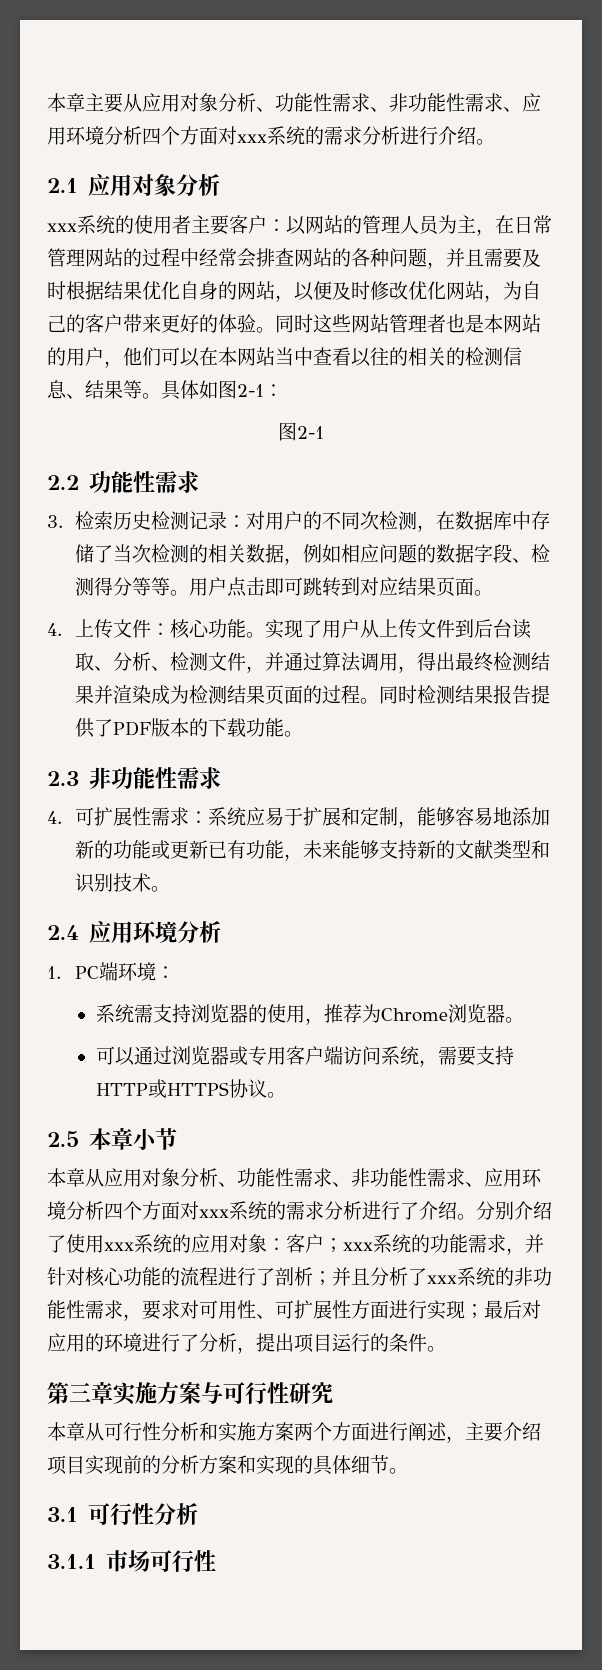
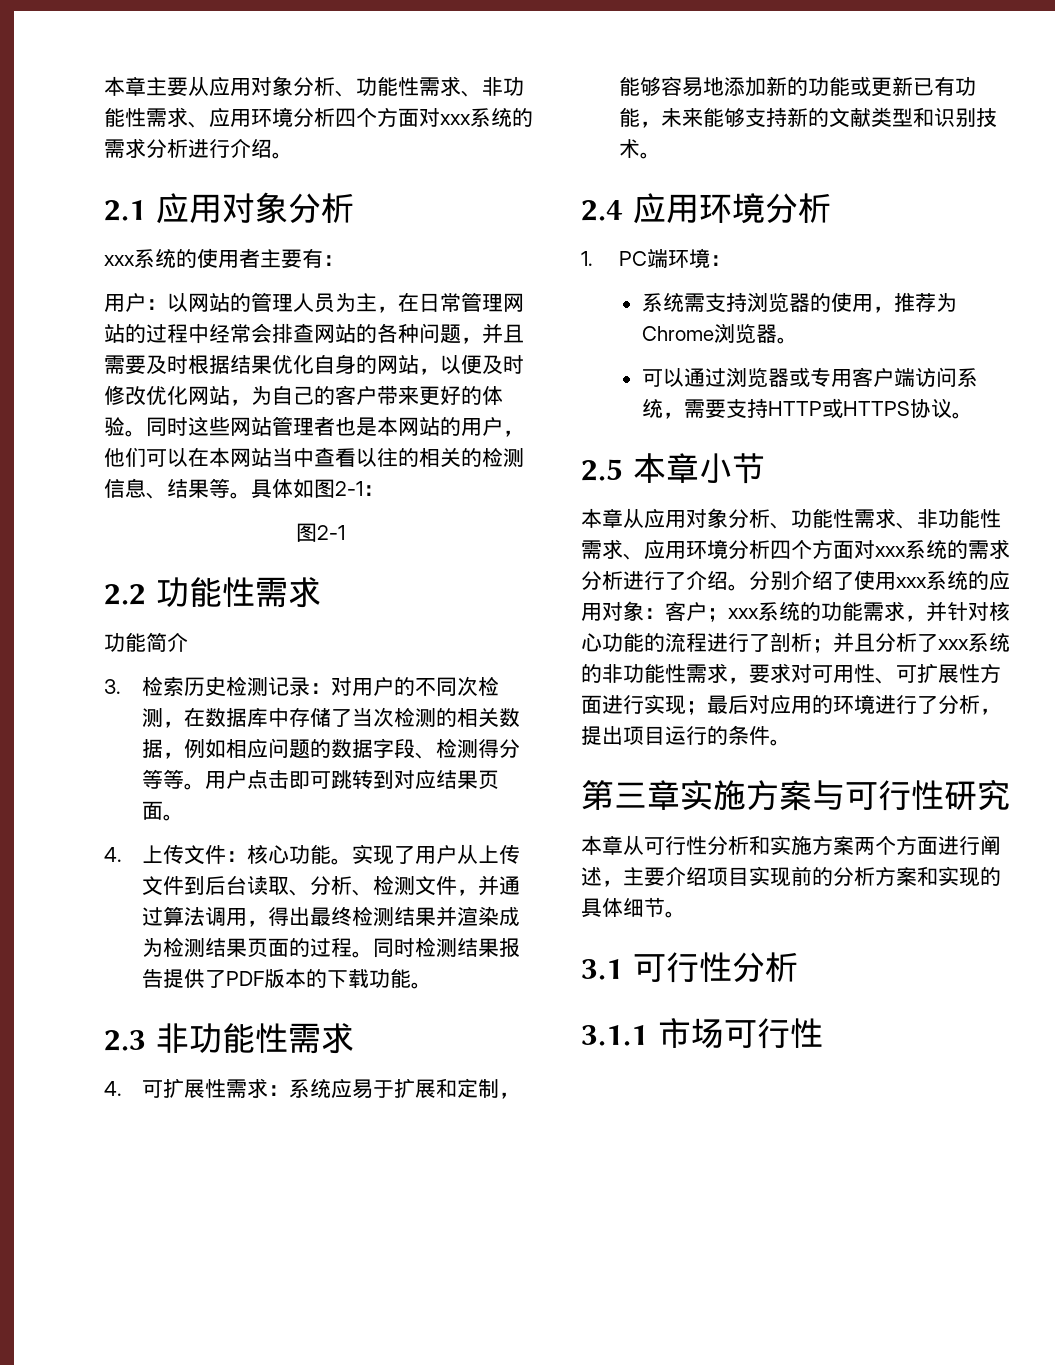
- xxx系统的使用者主要客户：以网站的管理人员为主，在日常管理网站的过程中经常会排查网站的各种问题，并且需要及时根据结果优化自身的网站，以便及时修改优化网站，为自己的客户带来更好的体验。
+ xxx系统的使用者主要有：
+ 用户：以网站的管理人员为主，在日常管理网站的过程中经常会排查网站的各种问题，并且需要及时根据结果优化自身的网站，以便及时修改优化网站，为自己的客户带来更好的体验。
+ 功能简介

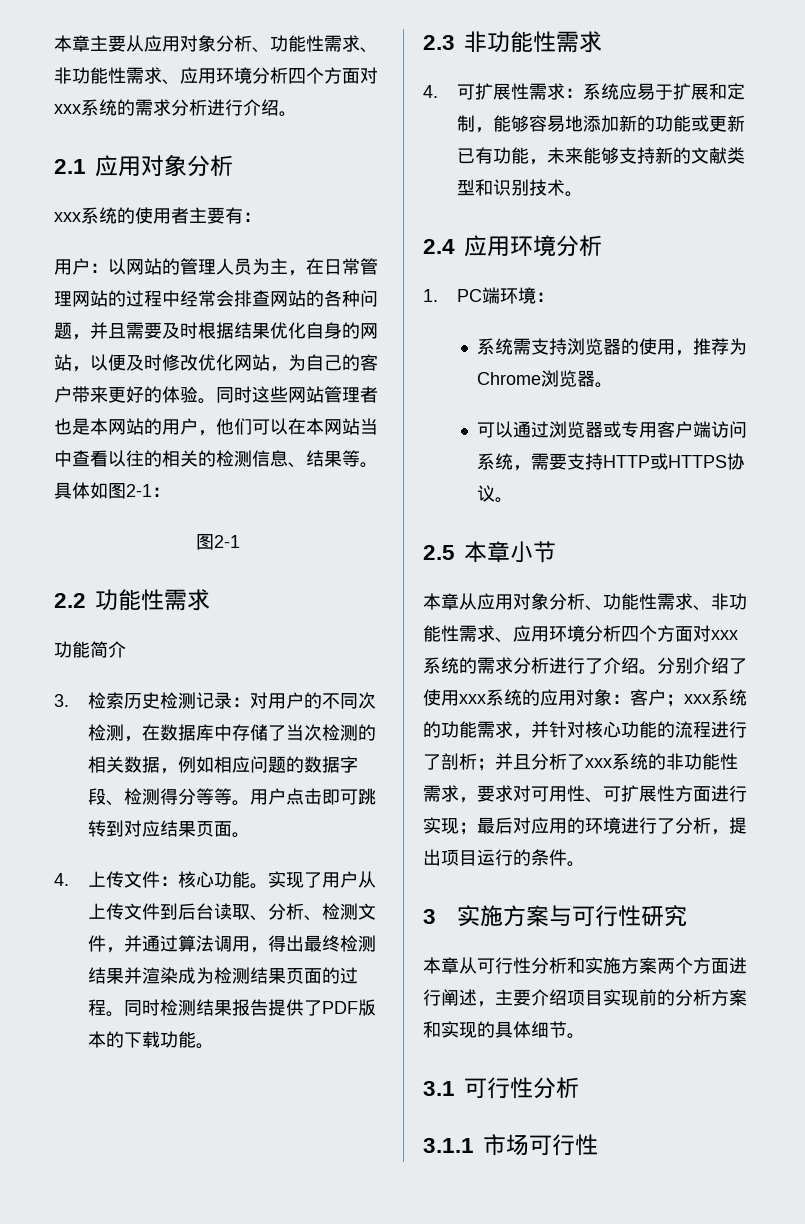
- 第三章实施方案与可行性研究
+ 3实施方案与可行性研究

